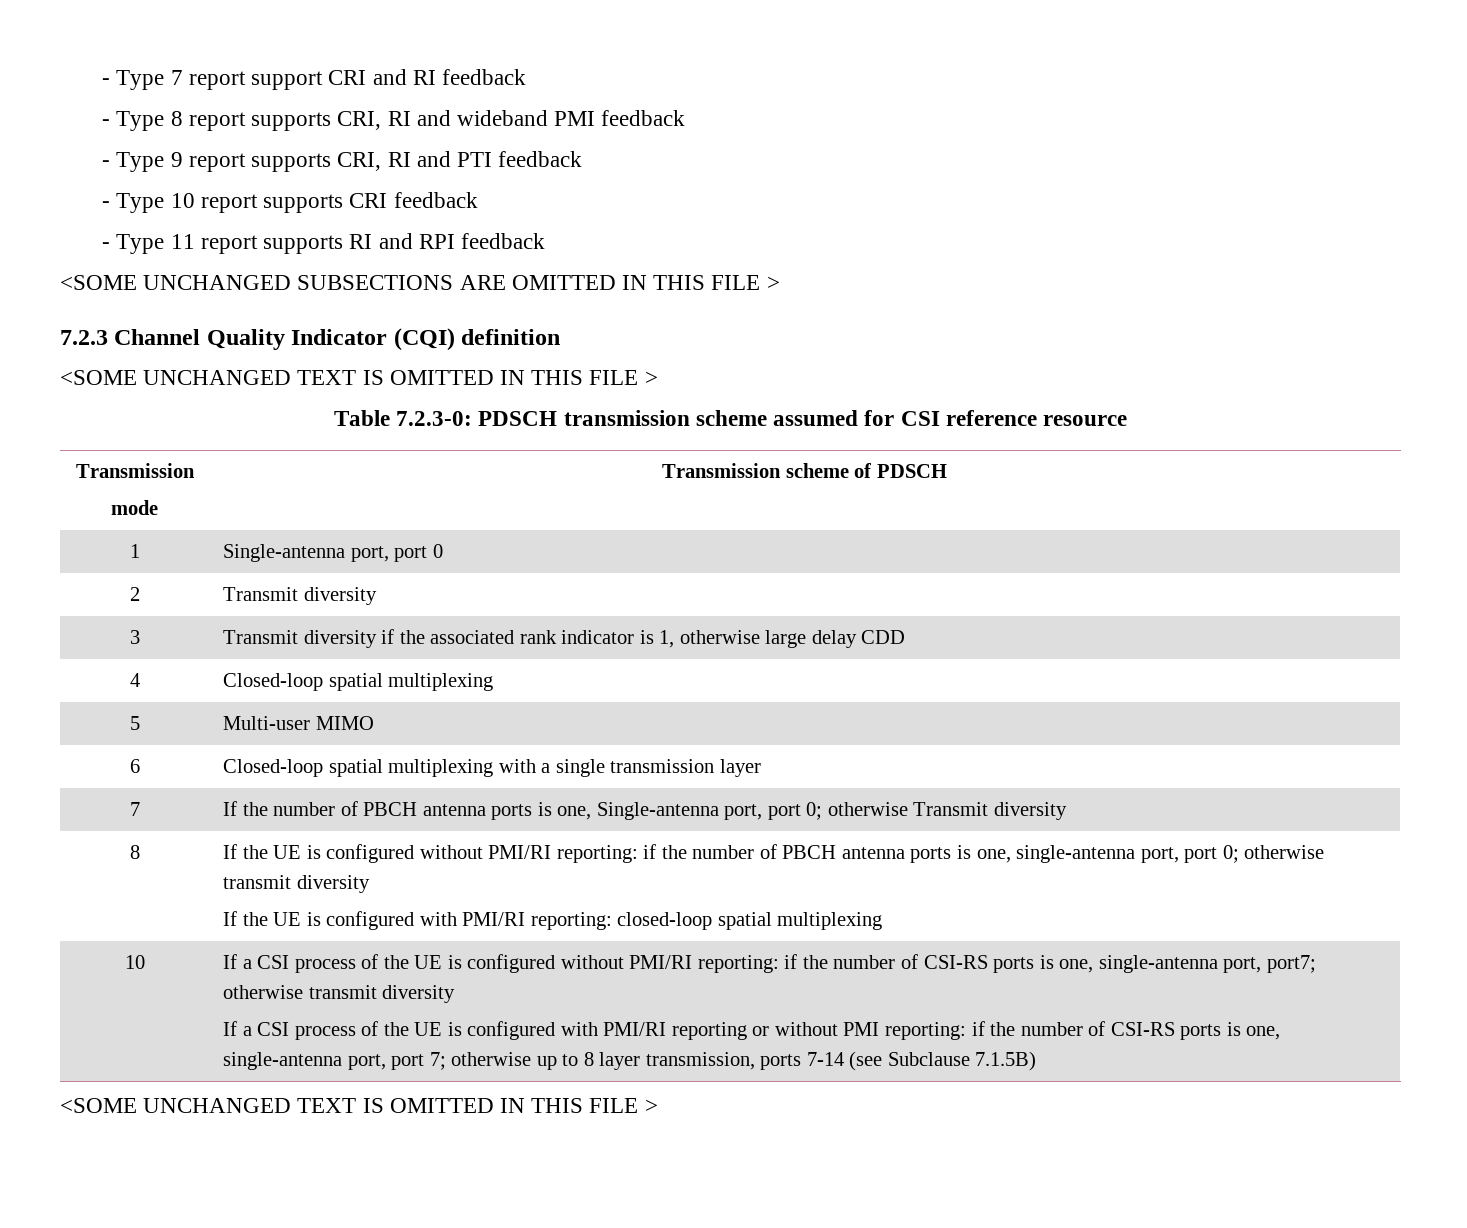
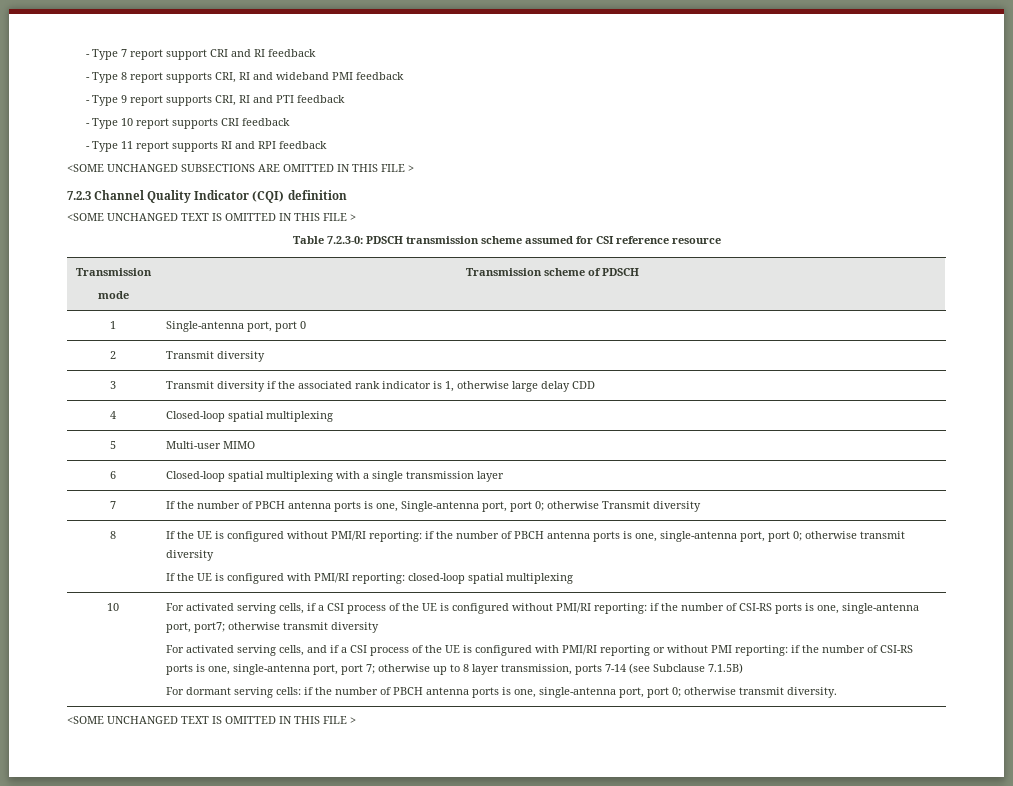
- If a CSI process of the UE is configured without PMI/RI reporting: if the number of CSI-RS ports is one, single-antenna port, port7; otherwise transmit diversity
+ For activated serving cells, if a CSI process of the UE is configured without PMI/RI reporting: if the number of CSI-RS ports is one, single-antenna port, port7; otherwise transmit diversity
- If a CSI process of the UE is configured with PMI/RI reporting or without PMI reporting: if the number of CSI-RS ports is one, single-antenna port, port 7; otherwise up to 8 layer transmission, ports 7-14 (see Subclause 7.1.5B)
+ For activated serving cells, and if a CSI process of the UE is configured with PMI/RI reporting or without PMI reporting: if the number of CSI-RS ports is one, single-antenna port, port 7; otherwise up to 8 layer transmission, ports 7-14 (see Subclause 7.1.5B)
+ For dormant serving cells: if the number of PBCH antenna ports is one, single-antenna port, port 0; otherwise transmit diversity.

